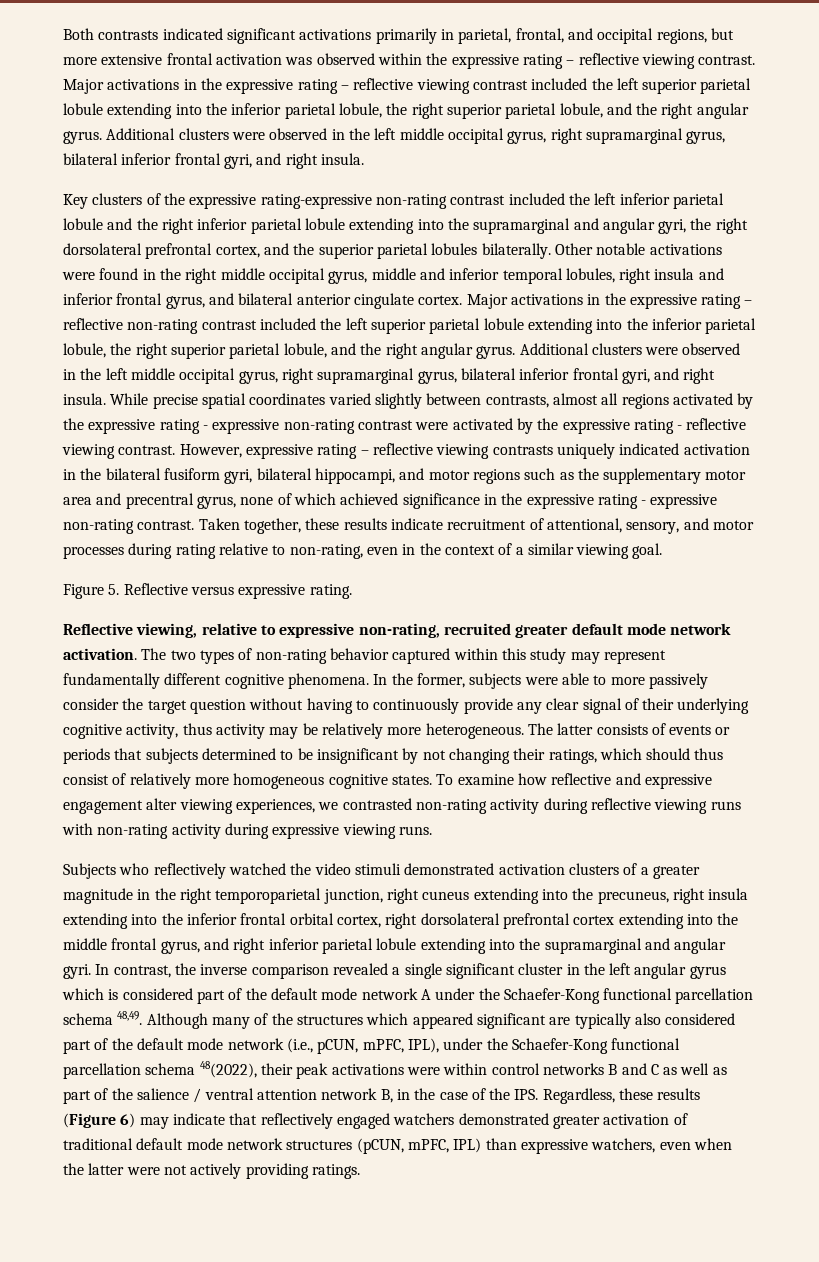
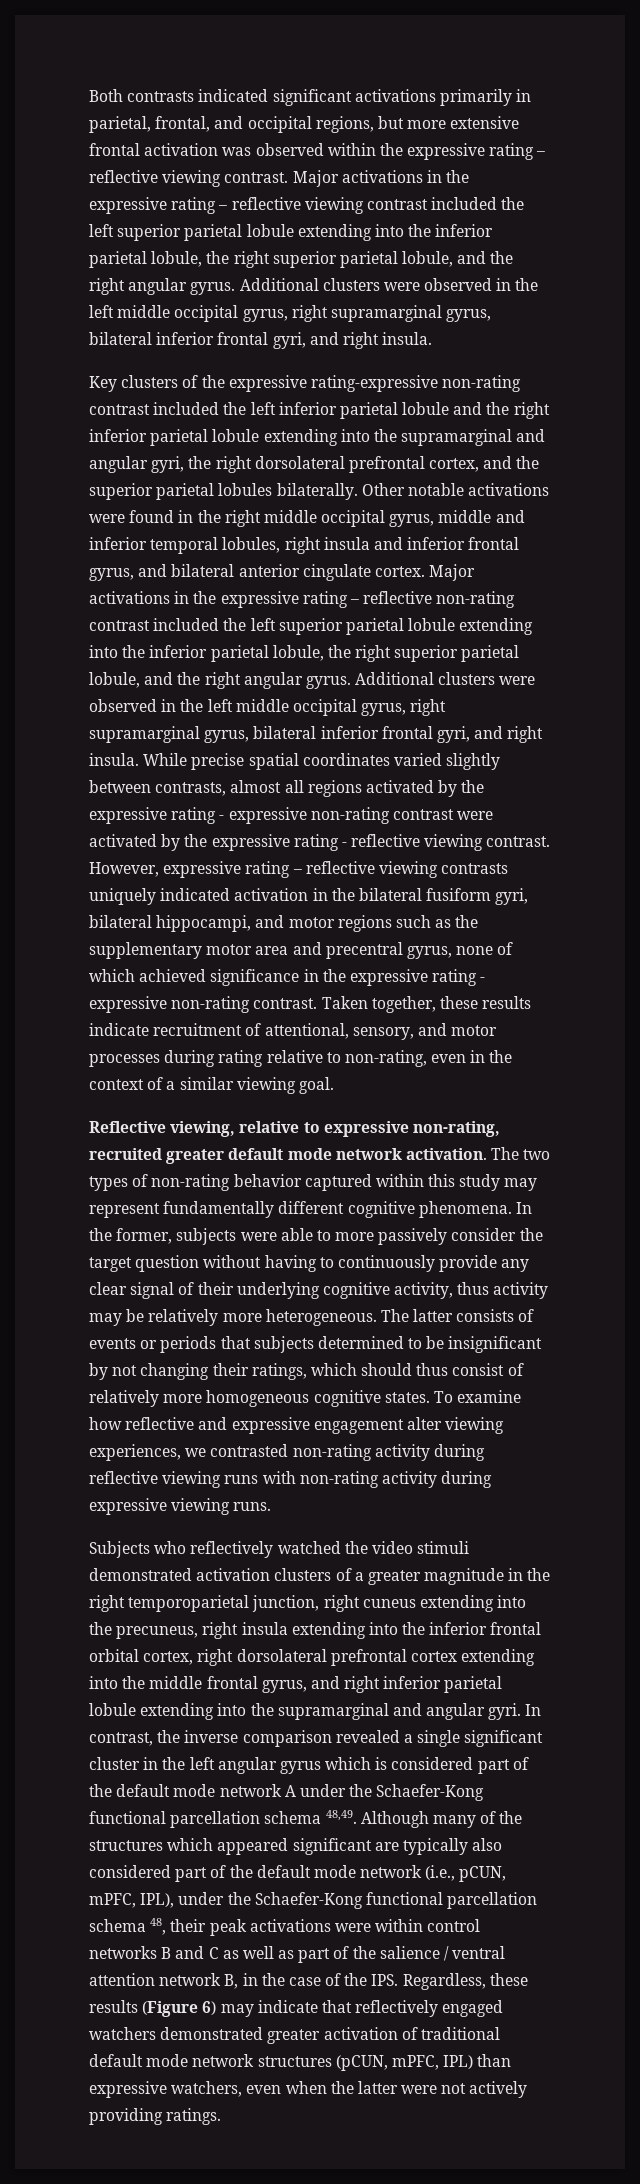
- Figure 5. Reflective versus expressive rating.
- Although many of the structures which appeared significant are typically also considered part of the default mode network (i.e., pCUN, mPFC, IPL), under the Schaefer-Kong functional parcellation schema 48(2022), their peak activations were within control networks B and C as well as part of the salience / ventral attention network B, in the case of the IPS. Regardless, these results (Figure 6) may indicate that reflectively engaged watchers demonstrated greater activation of traditional default mode network structures (pCUN, mPFC, IPL) than expressive watchers, even when the latter were not actively providing ratings.
+ Although many of the structures which appeared significant are typically also considered part of the default mode network (i.e., pCUN, mPFC, IPL), under the Schaefer-Kong functional parcellation schema 48, their peak activations were within control networks B and C as well as part of the salience / ventral attention network B, in the case of the IPS. Regardless, these results (Figure 6) may indicate that reflectively engaged watchers demonstrated greater activation of traditional default mode network structures (pCUN, mPFC, IPL) than expressive watchers, even when the latter were not actively providing ratings.

